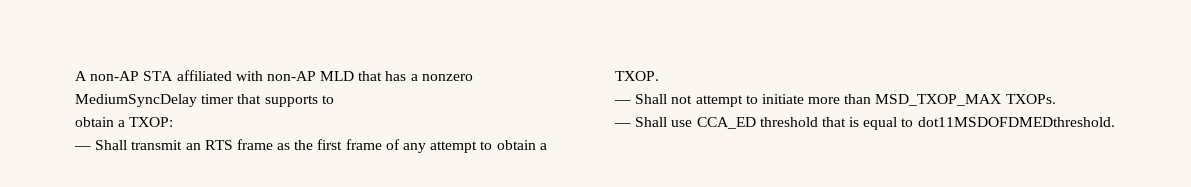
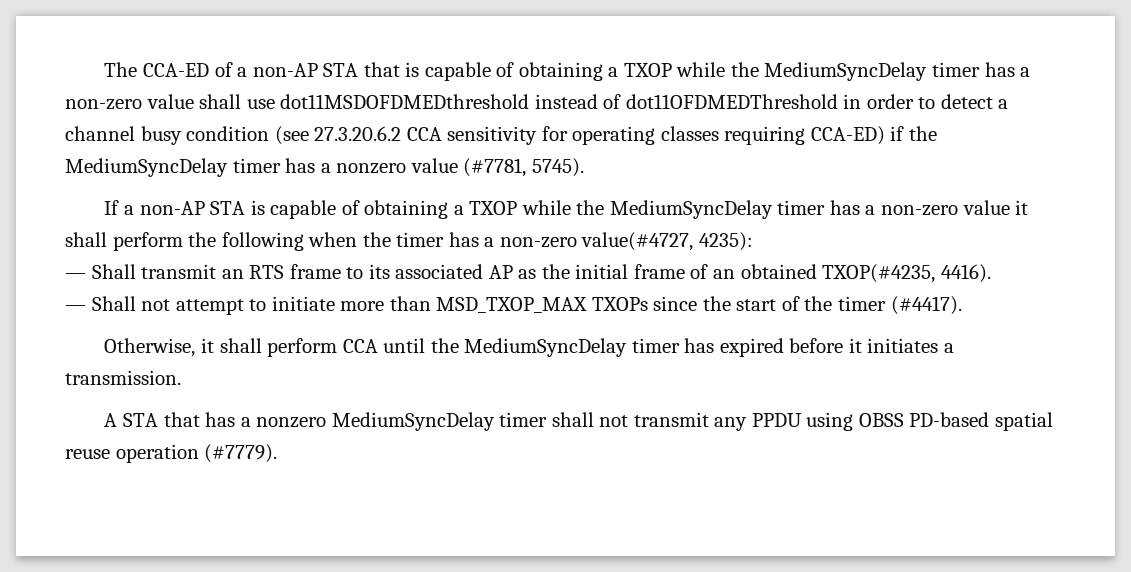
- A non-AP STA affiliated with non-AP MLD that has a nonzero MediumSyncDelay timer that supports to
- obtain a TXOP:
+ The CCA-ED of a non-AP STA that is capable of obtaining a TXOP while the MediumSyncDelay timer has a non-zero value shall use dot11MSDOFDMEDthreshold instead of dot11OFDMEDThreshold in order to detect a channel busy condition (see 27.3.20.6.2 CCA sensitivity for operating classes requiring CCA-ED) if the MediumSyncDelay timer has a nonzero value (#7781, 5745).
+ If a non-AP STA is capable of obtaining a TXOP while the MediumSyncDelay timer has a non-zero value it shall perform the following when the timer has a non-zero value(#4727, 4235):
- — Shall transmit an RTS frame as the first frame of any attempt to obtain a TXOP.
+ — Shall transmit an RTS frame to its associated AP as the initial frame of an obtained TXOP(#4235, 4416).
- — Shall not attempt to initiate more than MSD_TXOP_MAX TXOPs.
- — Shall use CCA_ED threshold that is equal to dot11MSDOFDMEDthreshold.
+ — Shall not attempt to initiate more than MSD_TXOP_MAX TXOPs since the start of the timer (#4417).
+ Otherwise, it shall perform CCA until the MediumSyncDelay timer has expired before it initiates a transmission.
+ A STA that has a nonzero MediumSyncDelay timer shall not transmit any PPDU using OBSS PD-based spatial reuse operation (#7779).

